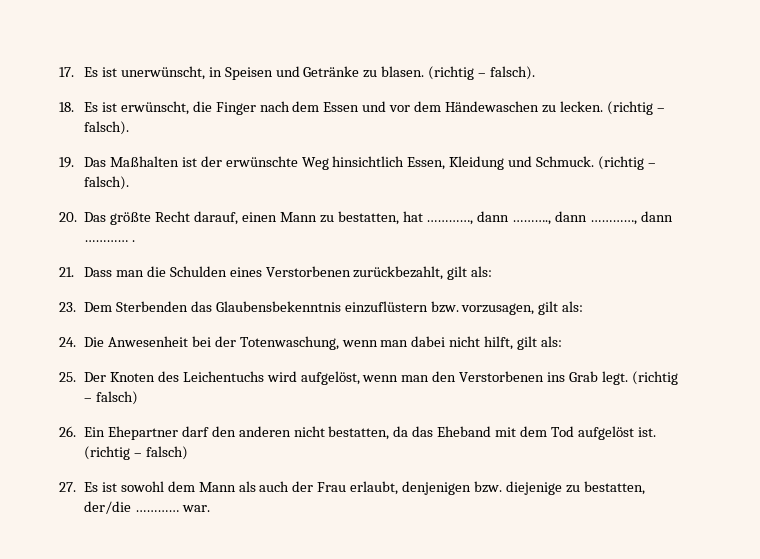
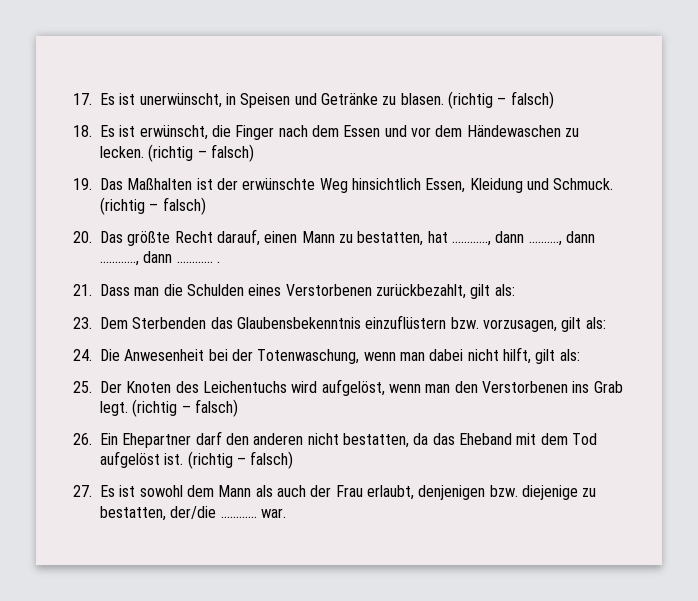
- 17. Es ist unerwünscht, in Speisen und Getränke zu blasen. (richtig – falsch).
+ 17. Es ist unerwünscht, in Speisen und Getränke zu blasen. (richtig – falsch)
- 18. Es ist erwünscht, die Finger nach dem Essen und vor dem Händewaschen zu lecken. (richtig – falsch).
+ 18. Es ist erwünscht, die Finger nach dem Essen und vor dem Händewaschen zu lecken. (richtig – falsch)
- 19. Das Maßhalten ist der erwünschte Weg hinsichtlich Essen, Kleidung und Schmuck. (richtig – falsch).
+ 19. Das Maßhalten ist der erwünschte Weg hinsichtlich Essen, Kleidung und Schmuck. (richtig – falsch)

